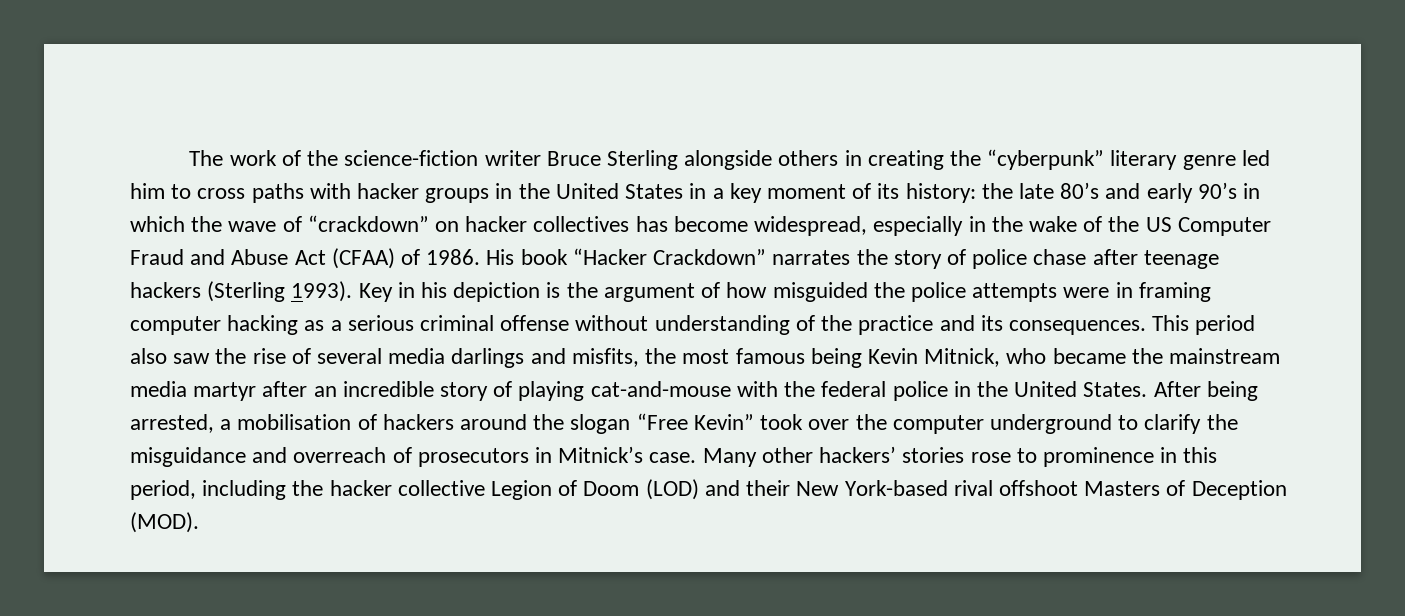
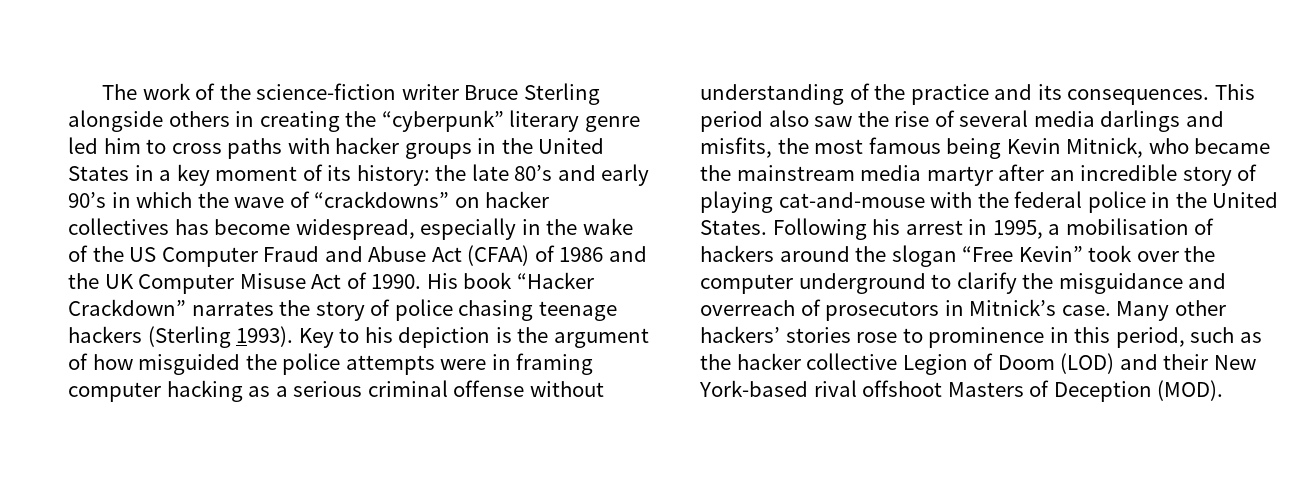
- the late 80’s and early 90’s in which the wave of “crackdown” on hacker collectives has become widespread, especially in the wake of the US Computer Fraud and Abuse Act (CFAA) of 1986.
+ the late 80’s and early 90’s in which the wave of “crackdowns” on hacker collectives has become widespread, especially in the wake of the US Computer Fraud and Abuse Act (CFAA) of 1986 and the UK Computer Misuse Act of 1990.
- His book “Hacker Crackdown” narrates the story of police chase after teenage hackers (Sterling 1993).
+ His book “Hacker Crackdown” narrates the story of police chasing teenage hackers (Sterling 1993).
- Key in his depiction is the argument of how misguided the police attempts were in framing computer hacking as a serious criminal offense without understanding of the practice and its consequences.
+ Key to his depiction is the argument of how misguided the police attempts were in framing computer hacking as a serious criminal offense without understanding of the practice and its consequences.
- After being arrested, a mobilisation of hackers around the slogan “Free Kevin” took over the computer underground to clarify the misguidance and overreach of prosecutors in Mitnick’s case.
+ Following his arrest in 1995, a mobilisation of hackers around the slogan “Free Kevin” took over the computer underground to clarify the misguidance and overreach of prosecutors in Mitnick’s case.
- Many other hackers’ stories rose to prominence in this period, including the hacker collective Legion of Doom (LOD) and their New York-based rival offshoot Masters of Deception (MOD).
+ Many other hackers’ stories rose to prominence in this period, such as the hacker collective Legion of Doom (LOD) and their New York-based rival offshoot Masters of Deception (MOD).

